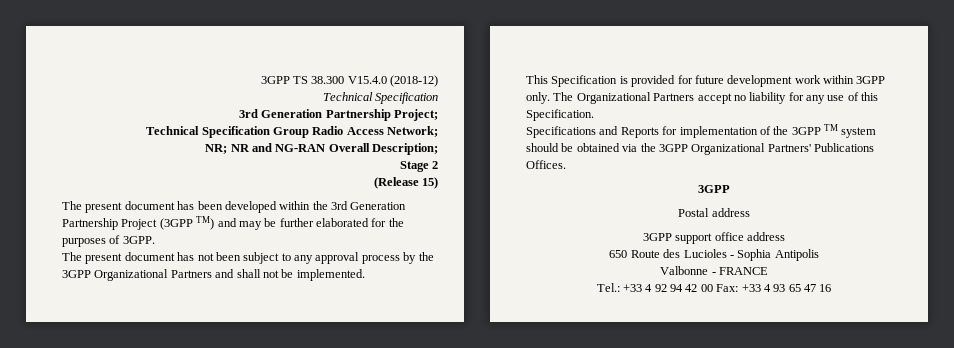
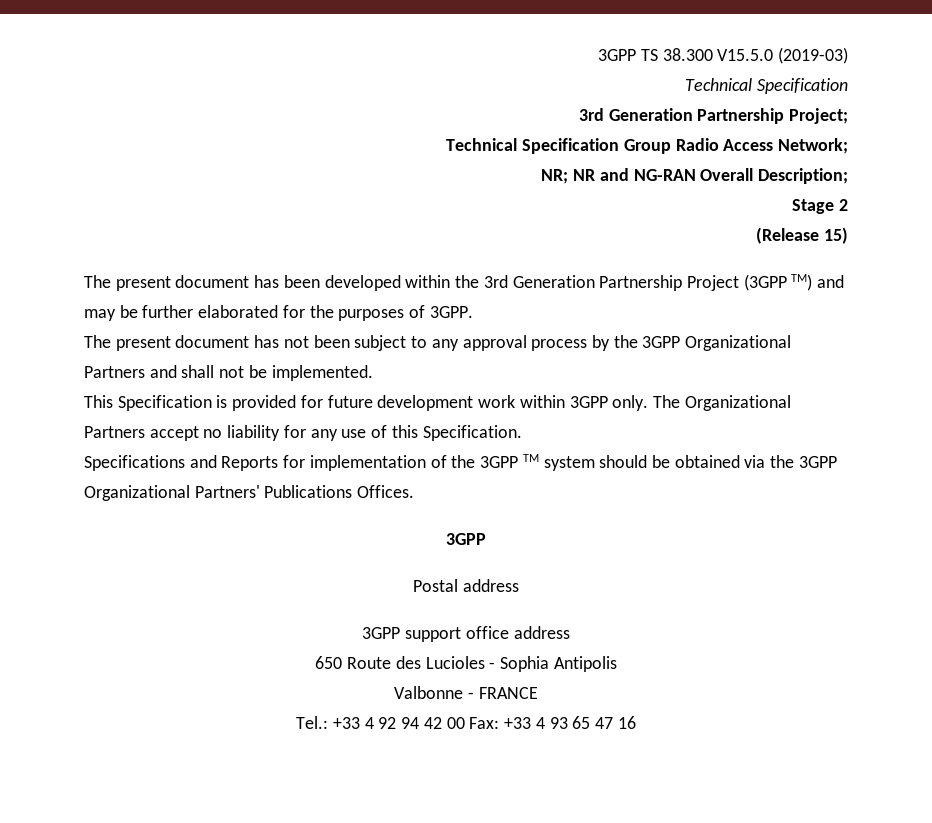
- 3GPP TS 38.300 V15.4.0 (2018-12)
+ 3GPP TS 38.300 V15.5.0 (2019-03)

